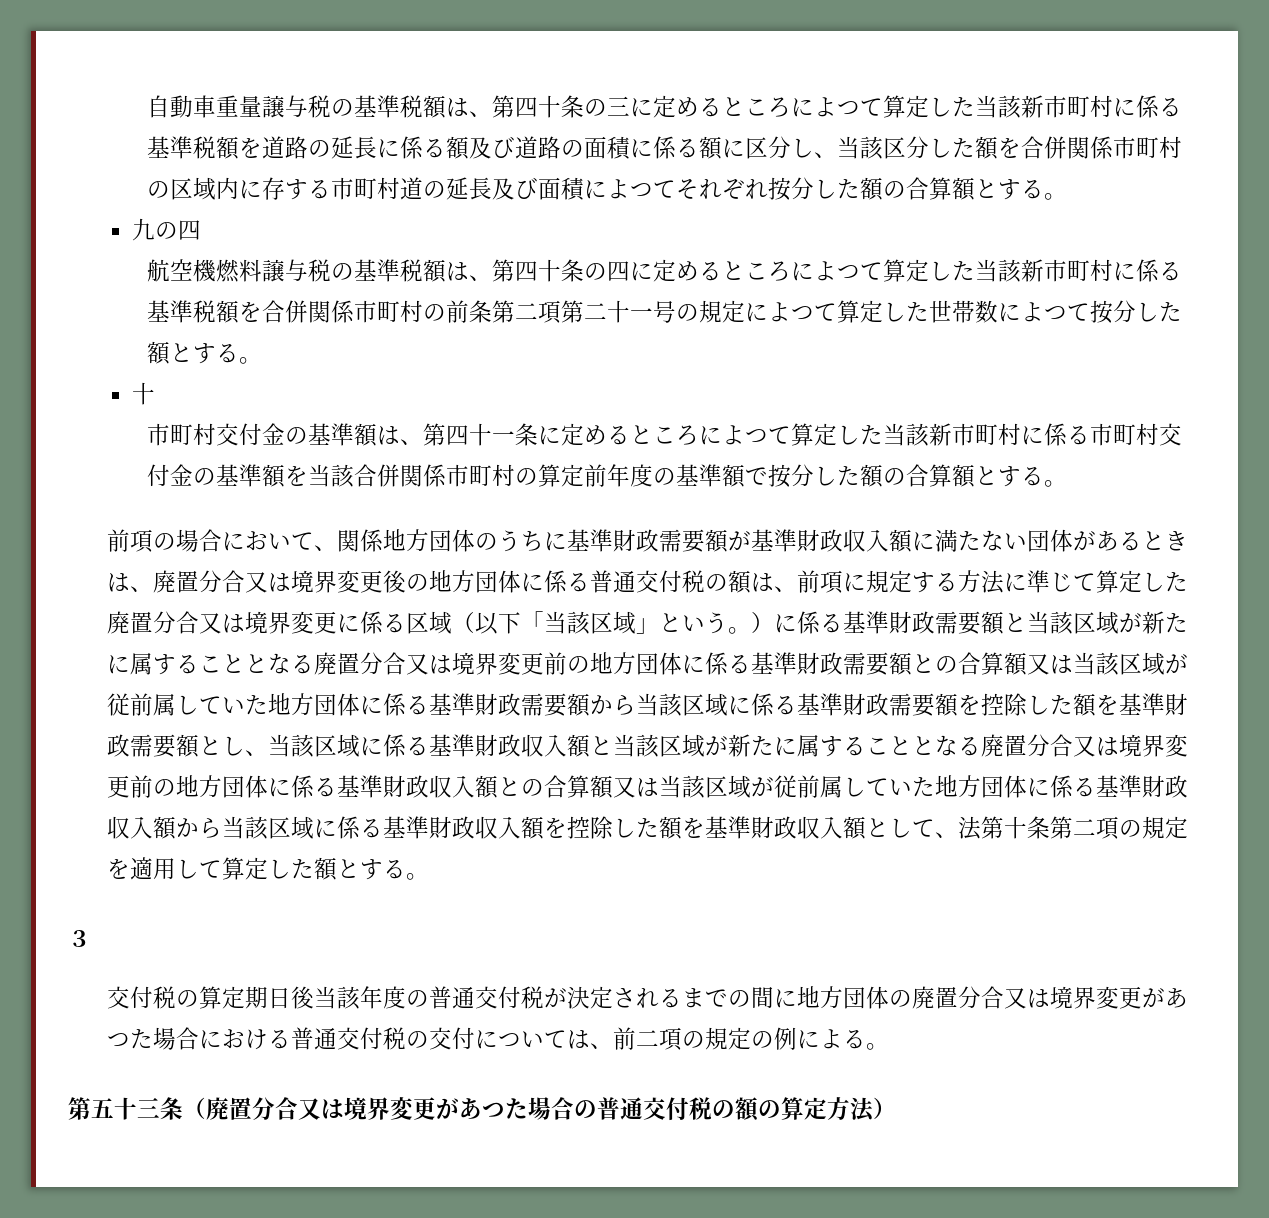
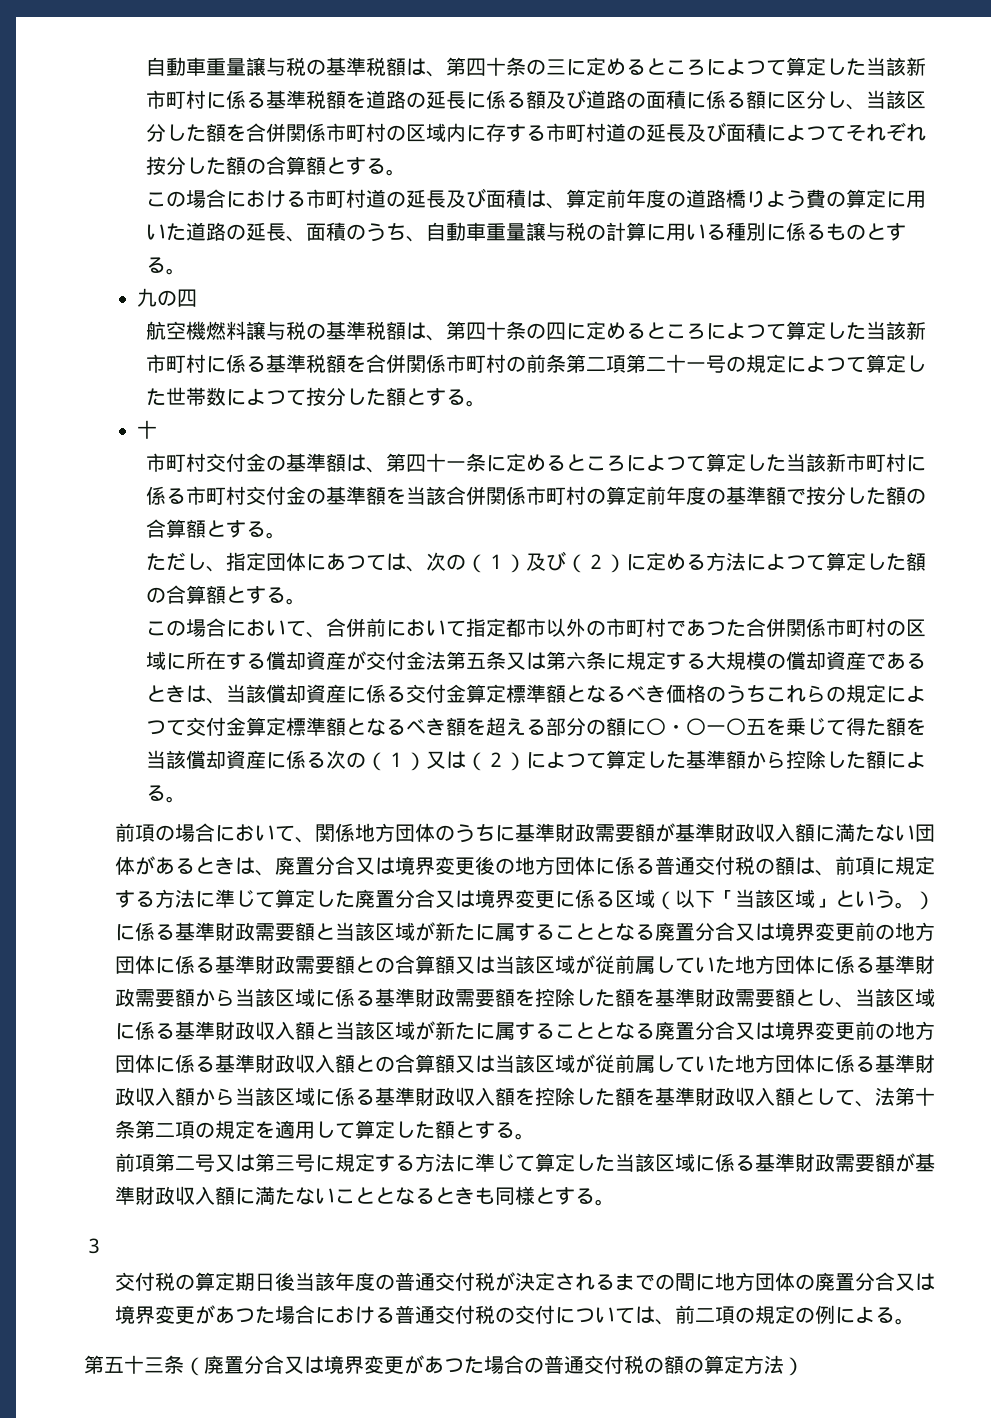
+ この場合における市町村道の延長及び面積は、算定前年度の道路橋りよう費の算定に用いた道路の延長、面積のうち、自動車重量譲与税の計算に用いる種別に係るものとする。
+ ただし、指定団体にあつては、次の（１）及び（２）に定める方法によつて算定した額の合算額とする。
+ この場合において、合併前において指定都市以外の市町村であつた合併関係市町村の区域に所在する償却資産が交付金法第五条又は第六条に規定する大規模の償却資産であるときは、当該償却資産に係る交付金算定標準額となるべき価格のうちこれらの規定によつて交付金算定標準額となるべき額を超える部分の額に〇・〇一〇五を乗じて得た額を当該償却資産に係る次の（１）又は（２）によつて算定した基準額から控除した額による。
+ 前項第二号又は第三号に規定する方法に準じて算定した当該区域に係る基準財政需要額が基準財政収入額に満たないこととなるときも同様とする。

